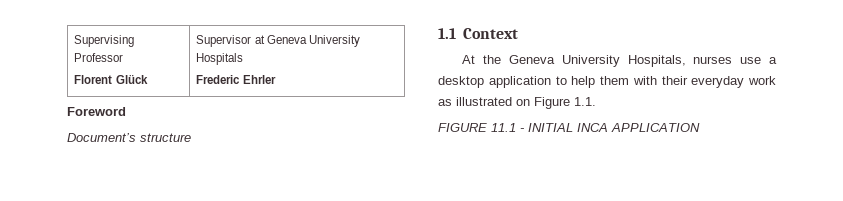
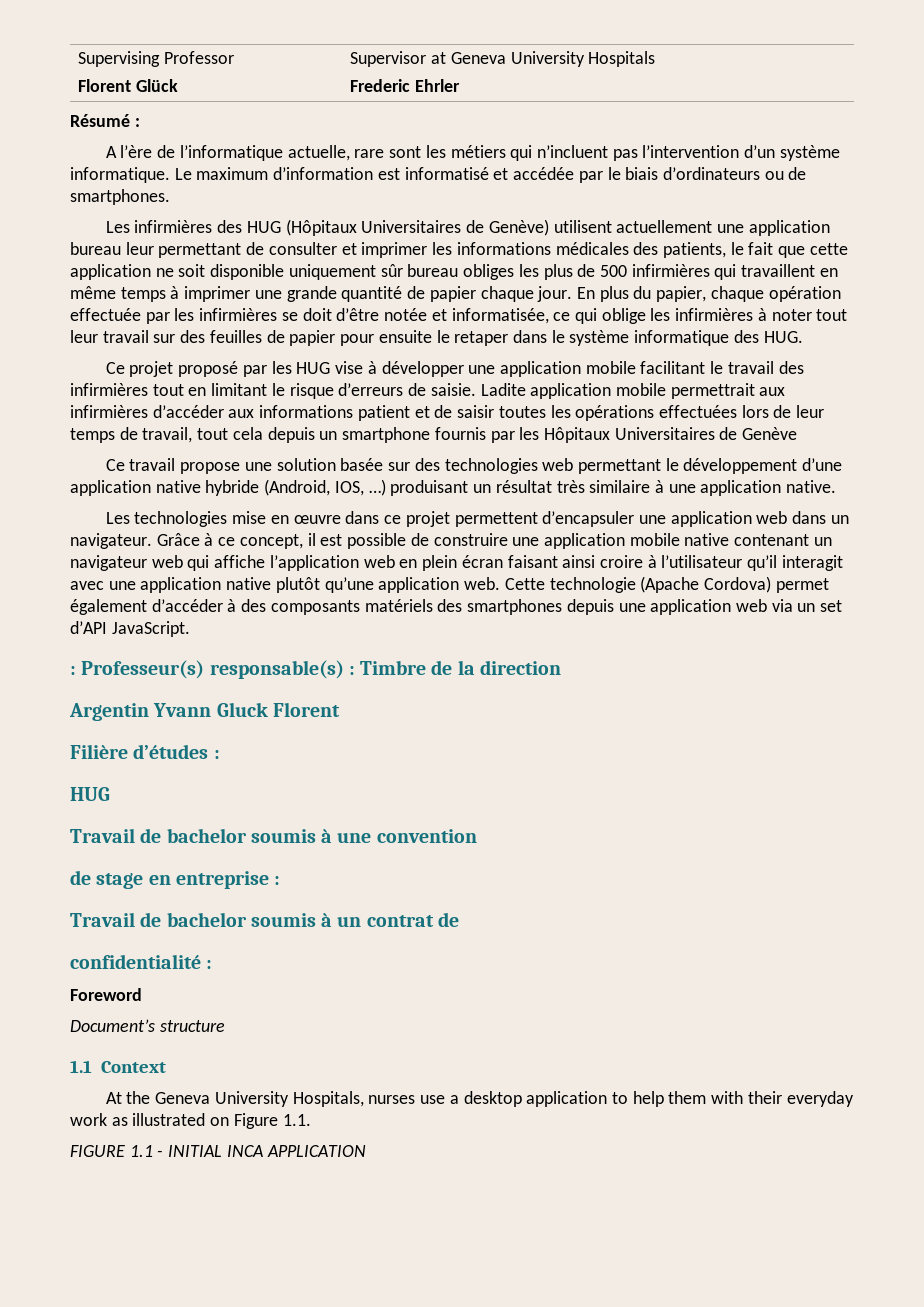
+ Résumé :
+ A l’ère de l’informatique actuelle, rare sont les métiers qui n’incluent pas l’intervention d’un système informatique. Le maximum d’information est informatisé et accédée par le biais d’ordinateurs ou de smartphones.
+ Les infirmières des HUG (Hôpitaux Universitaires de Genève) utilisent actuellement une application bureau leur permettant de consulter et imprimer les informations médicales des patients, le fait que cette application ne soit disponible uniquement sûr bureau obliges les plus de 500 infirmières qui travaillent en même temps à imprimer une grande quantité de papier chaque jour. En plus du papier, chaque opération effectuée par les infirmières se doit d’être notée et informatisée, ce qui oblige les infirmières à noter tout leur travail sur des feuilles de papier pour ensuite le retaper dans le système informatique des HUG.
+ Ce projet proposé par les HUG vise à développer une application mobile facilitant le travail des infirmières tout en limitant le risque d’erreurs de saisie. Ladite application mobile permettrait aux infirmières d’accéder aux informations patient et de saisir toutes les opérations effectuées lors de leur temps de travail, tout cela depuis un smartphone fournis par les Hôpitaux Universitaires de Genève
+ Ce travail propose une solution basée sur des technologies web permettant le développement d’une application native hybride (Android, IOS, …) produisant un résultat très similaire à une application native.
+ Les technologies mise en œuvre dans ce projet permettent d’encapsuler une application web dans un navigateur. Grâce à ce concept, il est possible de construire une application mobile native contenant un navigateur web qui affiche l’application web en plein écran faisant ainsi croire à l’utilisateur qu’il interagit avec une application native plutôt qu’une application web. Cette technologie (Apache Cordova) permet également d’accéder à des composants matériels des smartphones depuis une application web via un set d’API JavaScript.
+ : Professeur(s) responsable(s) : Timbre de la direction
+ Argentin Yvann Gluck Florent
+ Filière d’études :
+ HUG
+ Travail de bachelor soumis à une convention
+ de stage en entreprise :
+ Travail de bachelor soumis à un contrat de
+ confidentialité :
- FIGURE 11.1 - INITIAL INCA APPLICATION
+ FIGURE 1.1 - INITIAL INCA APPLICATION

